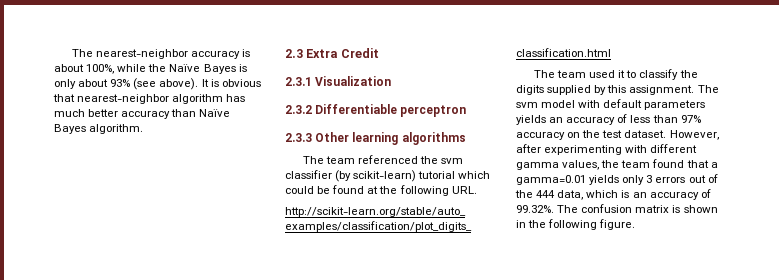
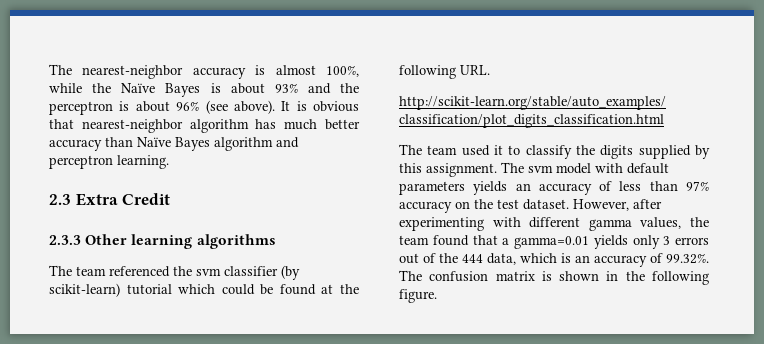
- The nearest-neighbor accuracy is about 100%, while the Naïve Bayes is only about 93% (see above).
+ The nearest-neighbor accuracy is almost 100%, while the Naïve Bayes is about 93% and the perceptron is about 96% (see above).
- It is obvious that nearest-neighbor algorithm has much better accuracy than Naïve Bayes algorithm.
+ It is obvious that nearest-neighbor algorithm has much better accuracy than Naïve Bayes algorithm and perceptron learning.
- 2.3.1 Visualization
- 2.3.2 Differentiable perceptron

